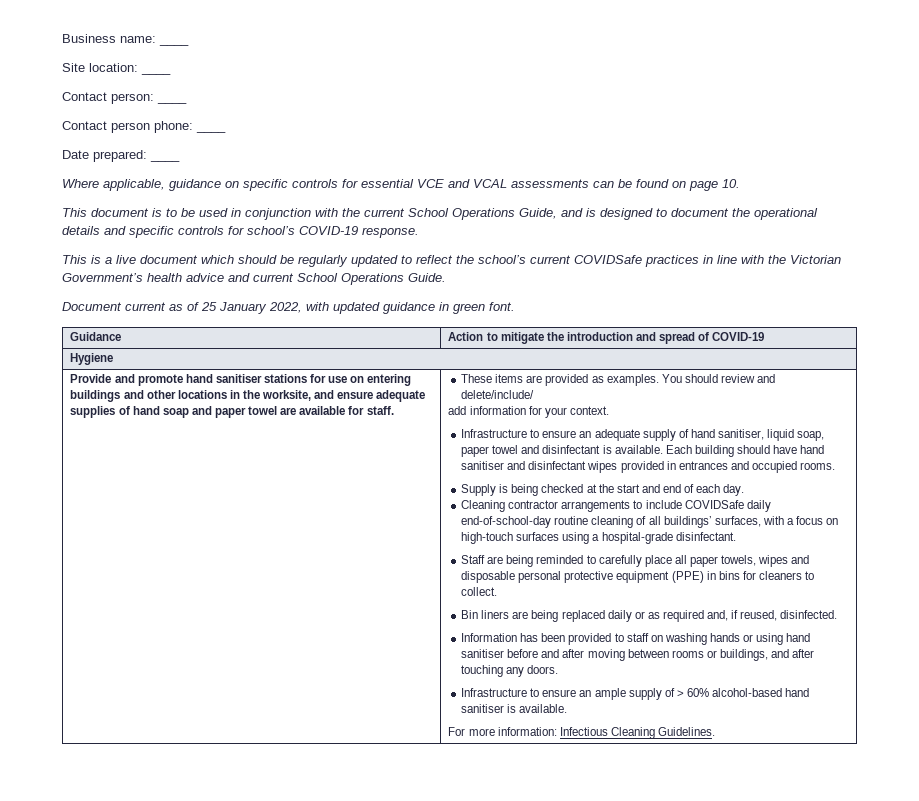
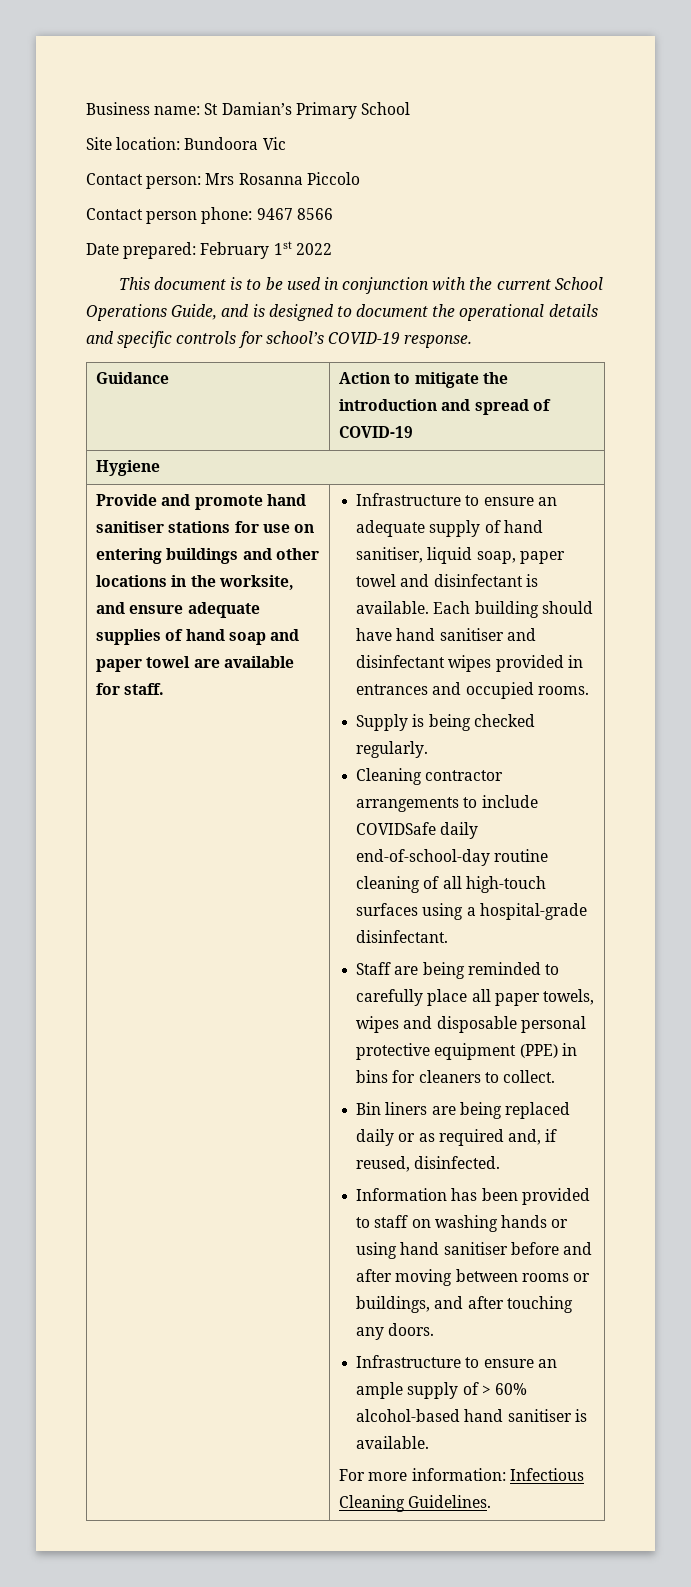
- Business name: ____
+ Business name: St Damian’s Primary School
- Site location: ____
+ Site location: Bundoora Vic
- Contact person: ____
+ Contact person: Mrs Rosanna Piccolo
- Contact person phone: ____
+ Contact person phone: 9467 8566
- Date prepared: ____
- Where applicable, guidance on specific controls for essential VCE and VCAL assessments can be found on page 10.
+ Date prepared: February 1st 2022
- This is a live document which should be regularly updated to reflect the school’s current COVIDSafe practices in line with the Victorian Government’s health advice and current School Operations Guide.
- Document current as of 25 January 2022, with updated guidance in green font.
- These items are provided as examples. You should review and delete/include/
- add information for your context.
- Supply is being checked at the start and end of each day.
+ Supply is being checked regularly.
- Cleaning contractor arrangements to include COVIDSafe daily end-of-school-day routine cleaning of all buildings’ surfaces, with a focus on high-touch surfaces using a hospital-grade disinfectant.
+ Cleaning contractor arrangements to include COVIDSafe daily end-of-school-day routine cleaning of all high-touch surfaces using a hospital-grade disinfectant.

